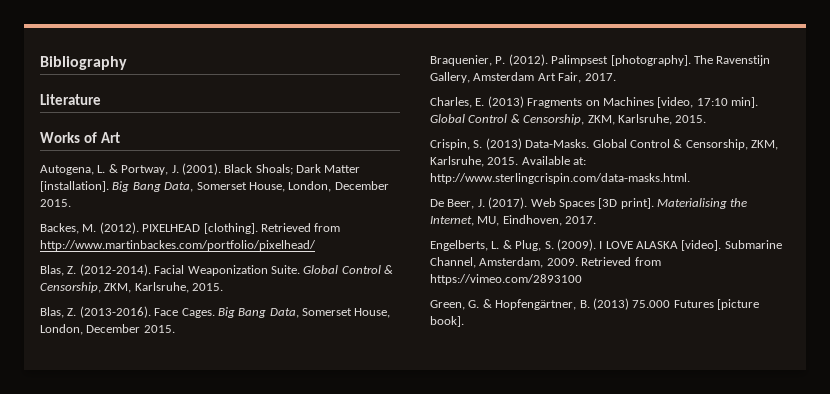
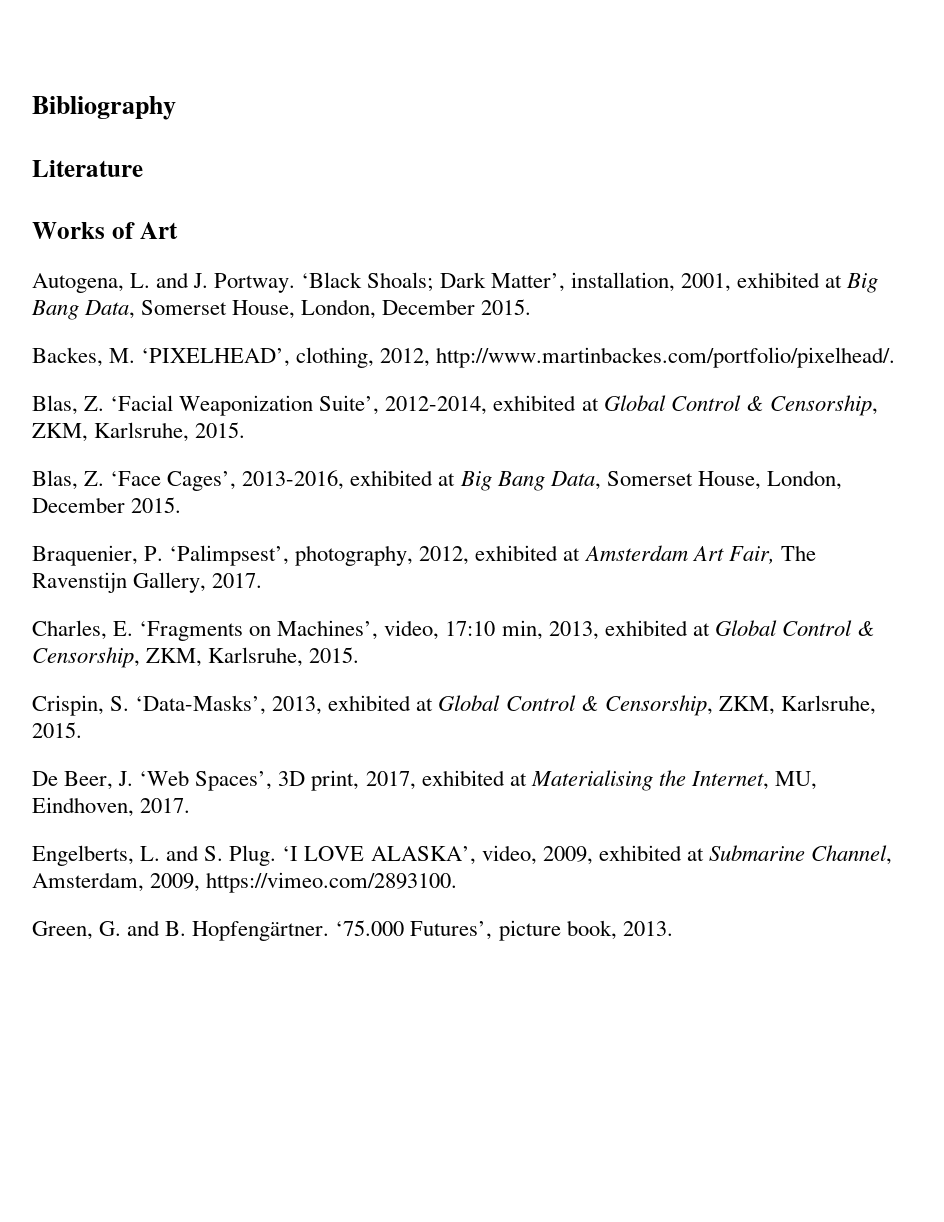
- Autogena, L. & Portway, J. (2001). Black Shoals; Dark Matter [installation]. Big Bang Data, Somerset House, London, December 2015.
+ Autogena, L. and J. Portway. ‘Black Shoals; Dark Matter’, installation, 2001, exhibited at Big Bang Data, Somerset House, London, December 2015.
- Backes, M. (2012). PIXELHEAD [clothing]. Retrieved from http://www.martinbackes.com/portfolio/pixelhead/
- Blas, Z. (2012-2014). Facial Weaponization Suite. Global Control & Censorship, ZKM, Karlsruhe, 2015.
+ Backes, M. ‘PIXELHEAD’, clothing, 2012, http://www.martinbackes.com/portfolio/pixelhead/.
+ Blas, Z. ‘Facial Weaponization Suite’, 2012-2014, exhibited at Global Control & Censorship, ZKM, Karlsruhe, 2015.
- Blas, Z. (2013-2016). Face Cages. Big Bang Data, Somerset House, London, December 2015.
+ Blas, Z. ‘Face Cages’, 2013-2016, exhibited at Big Bang Data, Somerset House, London, December 2015.
- Braquenier, P. (2012). Palimpsest [photography]. The Ravenstijn Gallery, Amsterdam Art Fair, 2017.
- Charles, E. (2013) Fragments on Machines [video, 17:10 min]. Global Control & Censorship, ZKM, Karlsruhe, 2015.
+ Braquenier, P. ‘Palimpsest’, photography, 2012, exhibited at Amsterdam Art Fair, The Ravenstijn Gallery, 2017.
+ Charles, E. ‘Fragments on Machines’, video, 17:10 min, 2013, exhibited at Global Control & Censorship, ZKM, Karlsruhe, 2015.
- Crispin, S. (2013) Data-Masks. Global Control & Censorship, ZKM, Karlsruhe, 2015. Available at: http://www.sterlingcrispin.com/data-masks.html.
+ Crispin, S. ‘Data-Masks’, 2013, exhibited at Global Control & Censorship, ZKM, Karlsruhe, 2015.
- De Beer, J. (2017). Web Spaces [3D print]. Materialising the Internet, MU, Eindhoven, 2017.
+ De Beer, J. ‘Web Spaces’, 3D print, 2017, exhibited at Materialising the Internet, MU, Eindhoven, 2017.
- Engelberts, L. & Plug, S. (2009). I LOVE ALASKA [video]. Submarine Channel, Amsterdam, 2009. Retrieved from https://vimeo.com/2893100
- Green, G. & Hopfengärtner, B. (2013) 75.000 Futures [picture book].
+ Engelberts, L. and S. Plug. ‘I LOVE ALASKA’, video, 2009, exhibited at Submarine Channel, Amsterdam, 2009, https://vimeo.com/2893100.
+ Green, G. and B. Hopfengärtner. ‘75.000 Futures’, picture book, 2013.

